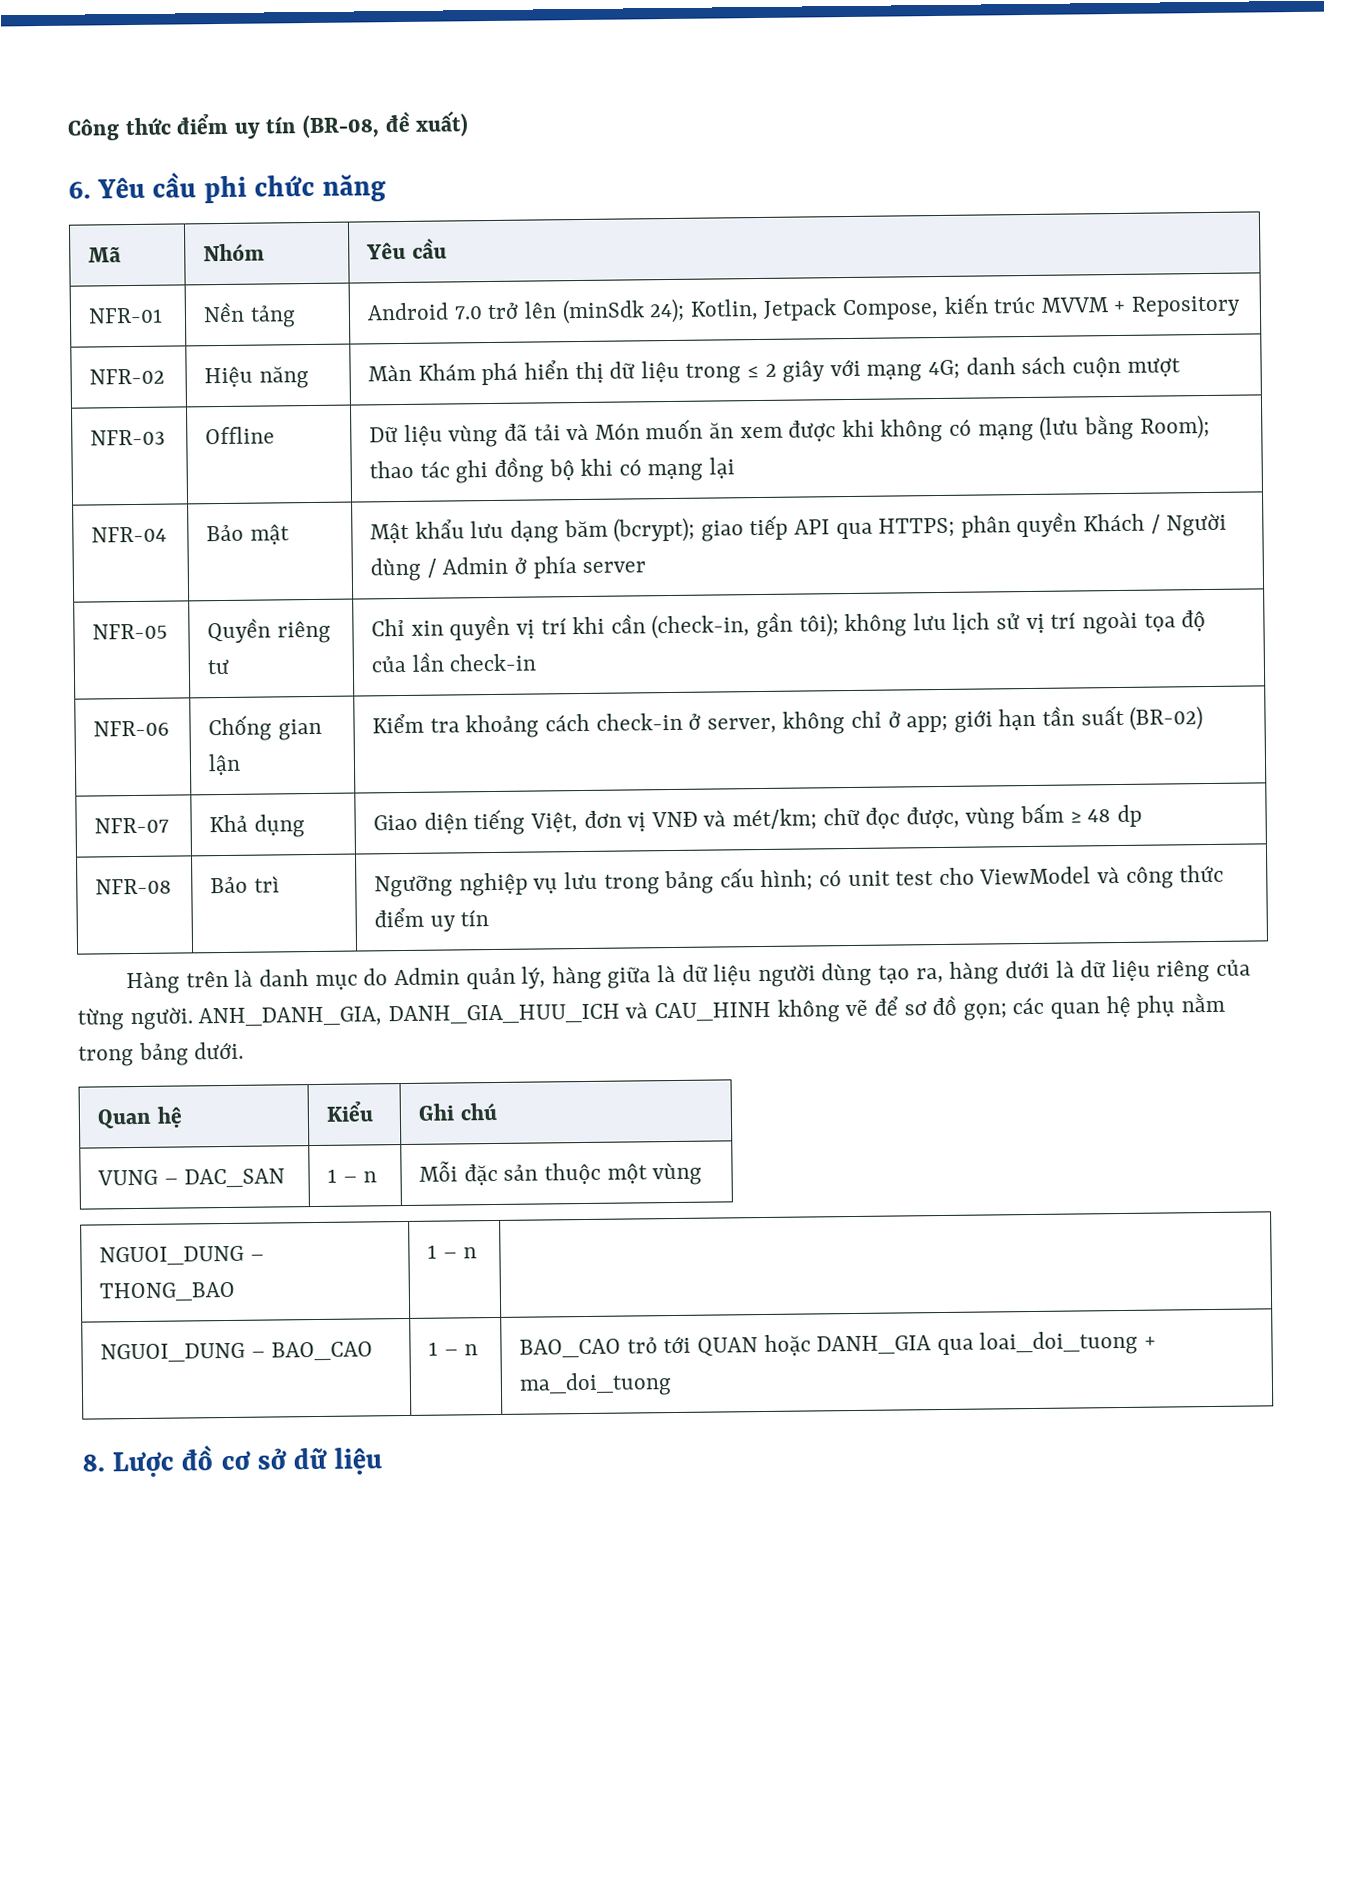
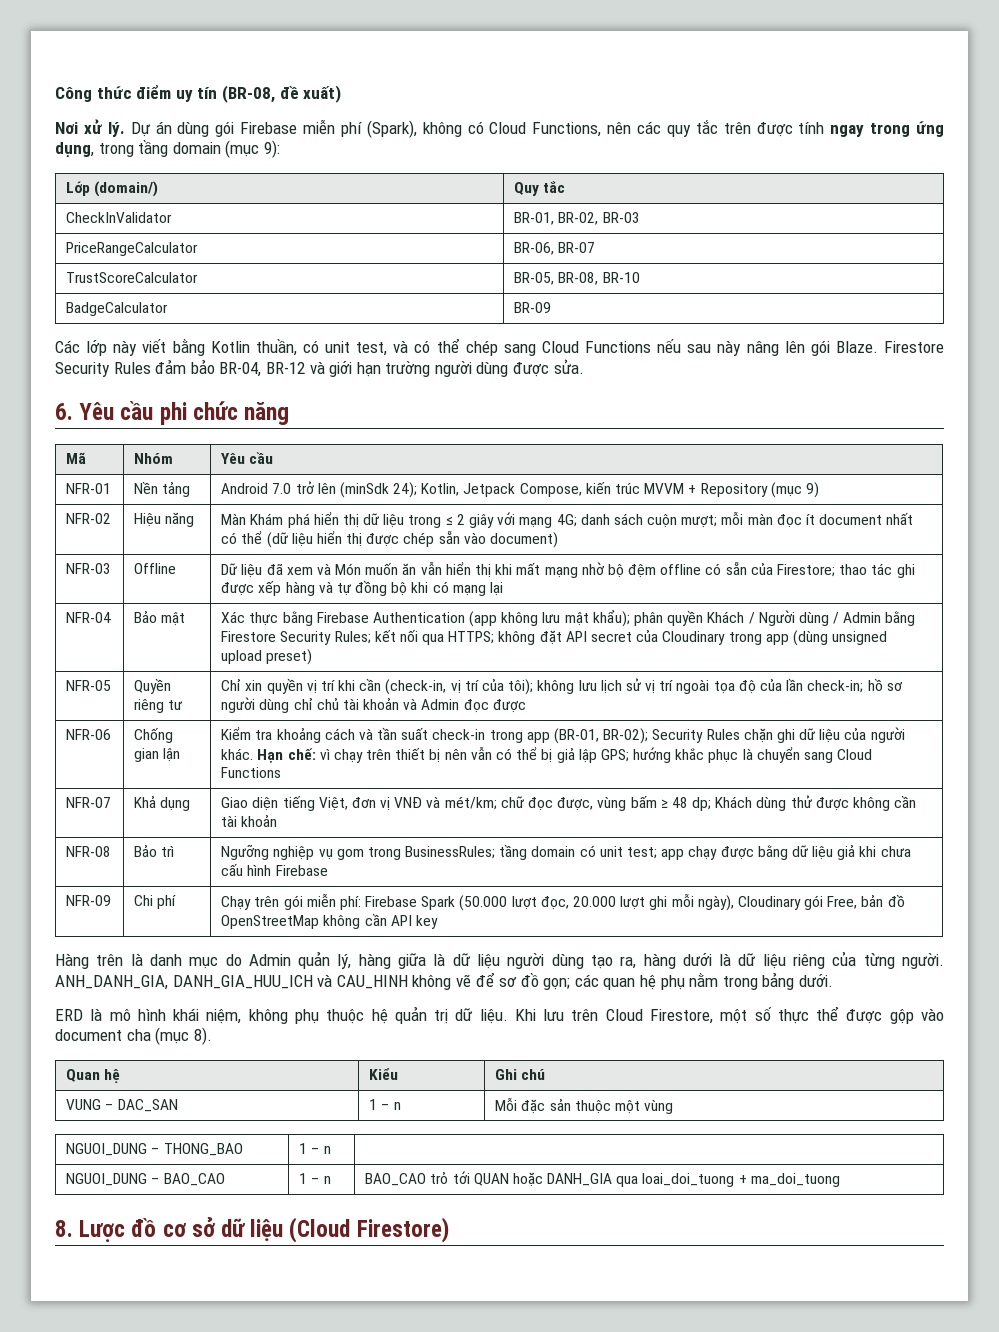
+ Nơi xử lý. Dự án dùng gói Firebase miễn phí (Spark), không có Cloud Functions, nên các quy tắc trên được tính ngay trong ứng dụng, trong tầng domain (mục 9):
+ Lớp (domain/) | Quy tắc
+ CheckInValidator | BR-01, BR-02, BR-03
+ PriceRangeCalculator | BR-06, BR-07
+ TrustScoreCalculator | BR-05, BR-08, BR-10
+ BadgeCalculator | BR-09
+ Các lớp này viết bằng Kotlin thuần, có unit test, và có thể chép sang Cloud Functions nếu sau này nâng lên gói Blaze. Firestore Security Rules đảm bảo BR-04, BR-12 và giới hạn trường người dùng được sửa.
- NFR-01 | Nền tảng | Android 7.0 trở lên (minSdk 24); Kotlin, Jetpack Compose, kiến trúc MVVM + Repository
+ NFR-01 | Nền tảng | Android 7.0 trở lên (minSdk 24); Kotlin, Jetpack Compose, kiến trúc MVVM + Repository (mục 9)
- NFR-02 | Hiệu năng | Màn Khám phá hiển thị dữ liệu trong ≤ 2 giây với mạng 4G; danh sách cuộn mượt
+ NFR-02 | Hiệu năng | Màn Khám phá hiển thị dữ liệu trong ≤ 2 giây với mạng 4G; danh sách cuộn mượt; mỗi màn đọc ít document nhất có thể (dữ liệu hiển thị được chép sẵn vào document)
- NFR-03 | Offline | Dữ liệu vùng đã tải và Món muốn ăn xem được khi không có mạng (lưu bằng Room); thao tác ghi đồng bộ khi có mạng lại
+ NFR-03 | Offline | Dữ liệu đã xem và Món muốn ăn vẫn hiển thị khi mất mạng nhờ bộ đệm offline có sẵn của Firestore; thao tác ghi được xếp hàng và tự đồng bộ khi có mạng lại
- Mật khẩu lưu dạng băm (bcrypt); giao tiếp API qua HTTPS; phân quyền Khách / Người dùng / Admin ở phía server
+ Xác thực bằng Firebase Authentication (app không lưu mật khẩu); phân quyền Khách / Người dùng / Admin bằng Firestore Security Rules; kết nối qua HTTPS; không đặt API secret của Cloudinary trong app (dùng unsigned upload preset)
- NFR-05 | Quyền riêng tư | Chỉ xin quyền vị trí khi cần (check-in, gần tôi); không lưu lịch sử vị trí ngoài tọa độ của lần check-in
+ NFR-05 | Quyền riêng tư | Chỉ xin quyền vị trí khi cần (check-in, vị trí của tôi); không lưu lịch sử vị trí ngoài tọa độ của lần check-in; hồ sơ người dùng chỉ chủ tài khoản và Admin đọc được
- Kiểm tra khoảng cách check-in ở server, không chỉ ở app; giới hạn tần suất (BR-02)
+ Kiểm tra khoảng cách và tần suất check-in trong app (BR-01, BR-02); Security Rules chặn ghi dữ liệu của người khác. Hạn chế: vì chạy trên thiết bị nên vẫn có thể bị giả lập GPS; hướng khắc phục là chuyển sang Cloud Functions
- NFR-07 | Khả dụng | Giao diện tiếng Việt, đơn vị VNĐ và mét/km; chữ đọc được, vùng bấm ≥ 48 dp
+ NFR-07 | Khả dụng | Giao diện tiếng Việt, đơn vị VNĐ và mét/km; chữ đọc được, vùng bấm ≥ 48 dp; Khách dùng thử được không cần tài khoản
- NFR-08 | Bảo trì | Ngưỡng nghiệp vụ lưu trong bảng cấu hình; có unit test cho ViewModel và công thức điểm uy tín
+ NFR-08 | Bảo trì | Ngưỡng nghiệp vụ gom trong BusinessRules; tầng domain có unit test; app chạy được bằng dữ liệu giả khi chưa cấu hình Firebase
+ NFR-09 | Chi phí | Chạy trên gói miễn phí: Firebase Spark (50.000 lượt đọc, 20.000 lượt ghi mỗi ngày), Cloudinary gói Free, bản đồ OpenStreetMap không cần API key
+ ERD là mô hình khái niệm, không phụ thuộc hệ quản trị dữ liệu. Khi lưu trên Cloud Firestore, một số thực thể được gộp vào document cha (mục 8).
- 8. Lược đồ cơ sở dữ liệu
+ 8. Lược đồ cơ sở dữ liệu (Cloud Firestore)

